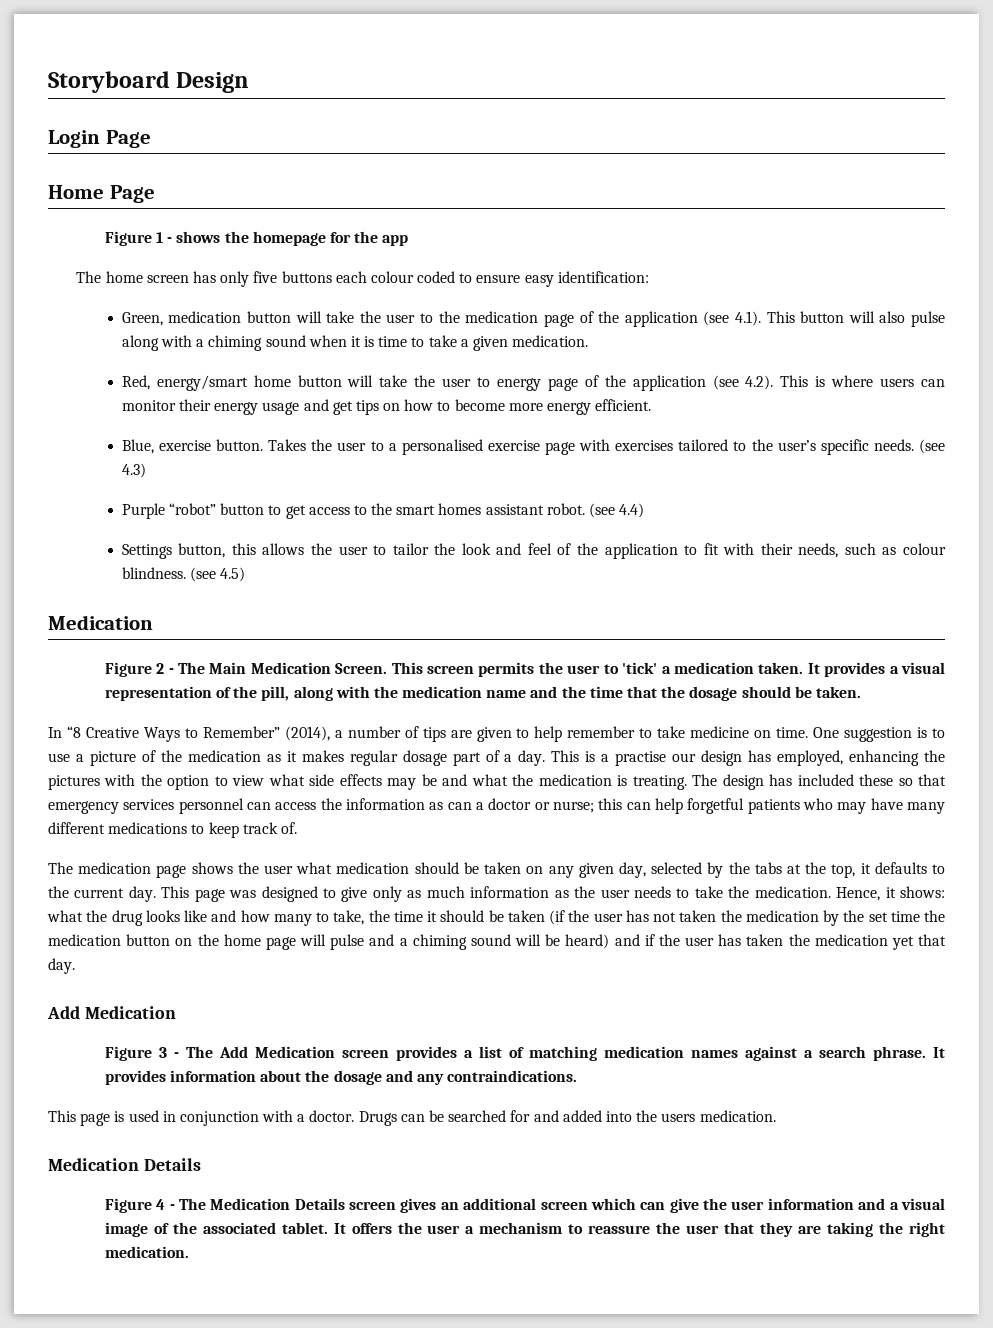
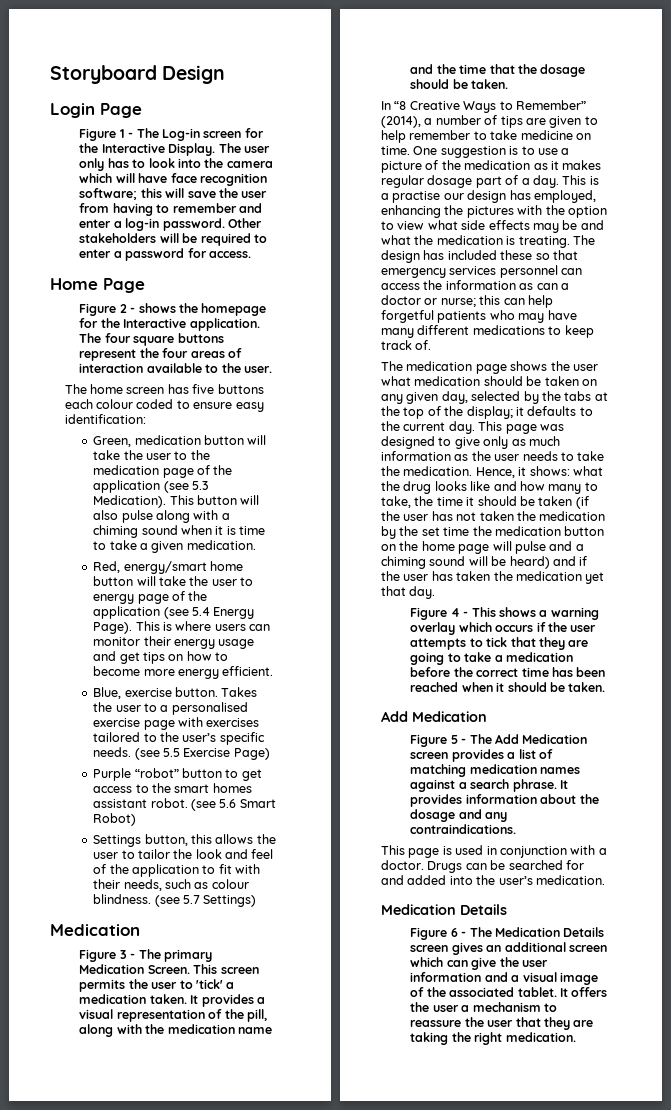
+ Figure 1 - The Log-in screen for the Interactive Display. The user only has to look into the camera which will have face recognition software; this will save the user from having to remember and enter a log-in password. Other stakeholders will be required to enter a password for access.
- Figure 1 - shows the homepage for the app
+ Figure 2 - shows the homepage for the Interactive application. The four square buttons represent the four areas of interaction available to the user.
- The home screen has only five buttons each colour coded to ensure easy identification:
+ The home screen has five buttons each colour coded to ensure easy identification:
- Green, medication button will take the user to the medication page of the application (see 4.1). This button will also pulse along with a chiming sound when it is time to take a given medication.
+ Green, medication button will take the user to the medication page of the application (see 5.3 Medication). This button will also pulse along with a chiming sound when it is time to take a given medication.
- Red, energy/smart home button will take the user to energy page of the application (see 4.2). This is where users can monitor their energy usage and get tips on how to become more energy efficient.
+ Red, energy/smart home button will take the user to energy page of the application (see 5.4 Energy Page). This is where users can monitor their energy usage and get tips on how to become more energy efficient.
- (see 4.3)
+ (see 5.5 Exercise Page)
- (see 4.4)
+ (see 5.6 Smart Robot)
- (see 4.5)
+ (see 5.7 Settings)
  Medication
- Figure 2 - The Main Medication Screen.
+ Figure 3 - The primary Medication Screen.
- The medication page shows the user what medication should be taken on any given day, selected by the tabs at the top, it defaults to the current day.
+ The medication page shows the user what medication should be taken on any given day, selected by the tabs at the top of the display; it defaults to the current day.
+ Figure 4 - This shows a warning overlay which occurs if the user attempts to tick that they are going to take a medication before the correct time has been reached when it should be taken.
- Figure 3 - The Add Medication screen provides a list of matching medication names against a search phrase.
+ Figure 5 - The Add Medication screen provides a list of matching medication names against a search phrase.
- Drugs can be searched for and added into the users medication.
+ Drugs can be searched for and added into the user’s medication.
- Figure 4 - The Medication Details screen gives an additional screen which can give the user information and a visual image of the associated tablet.
+ Figure 6 - The Medication Details screen gives an additional screen which can give the user information and a visual image of the associated tablet.

